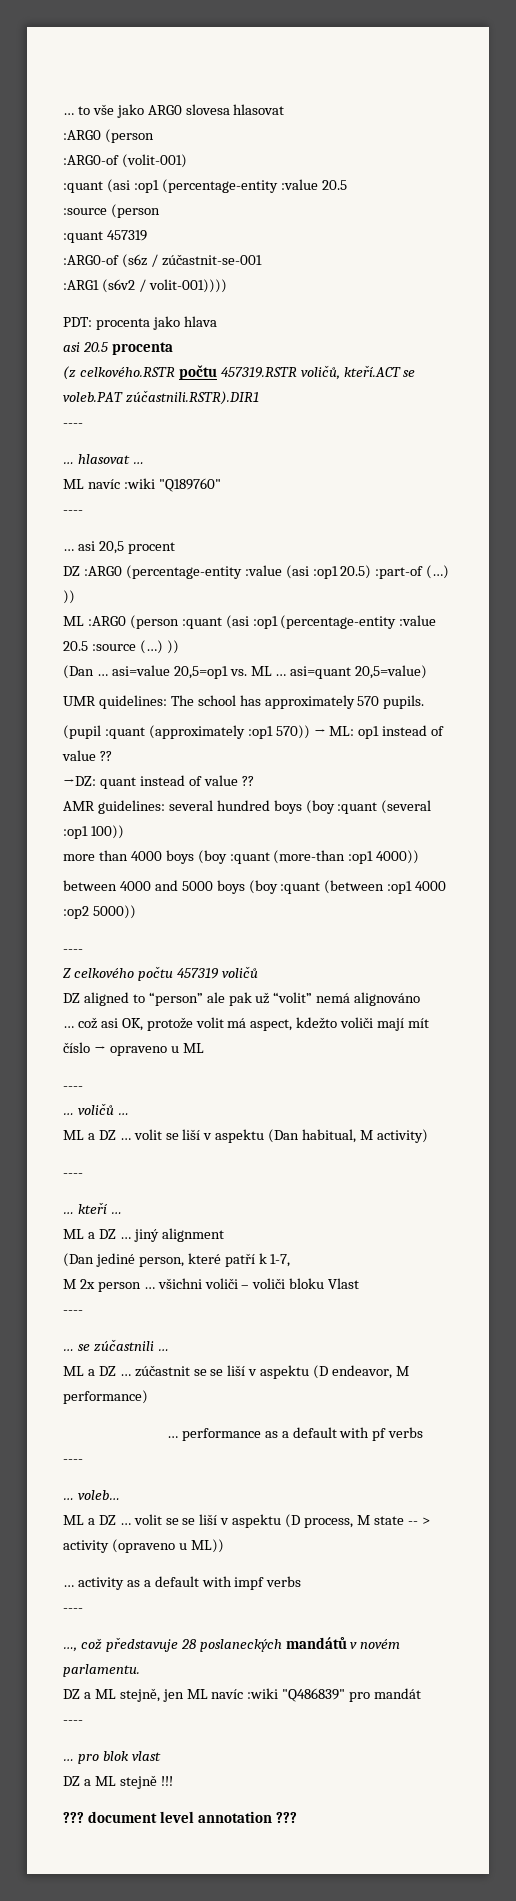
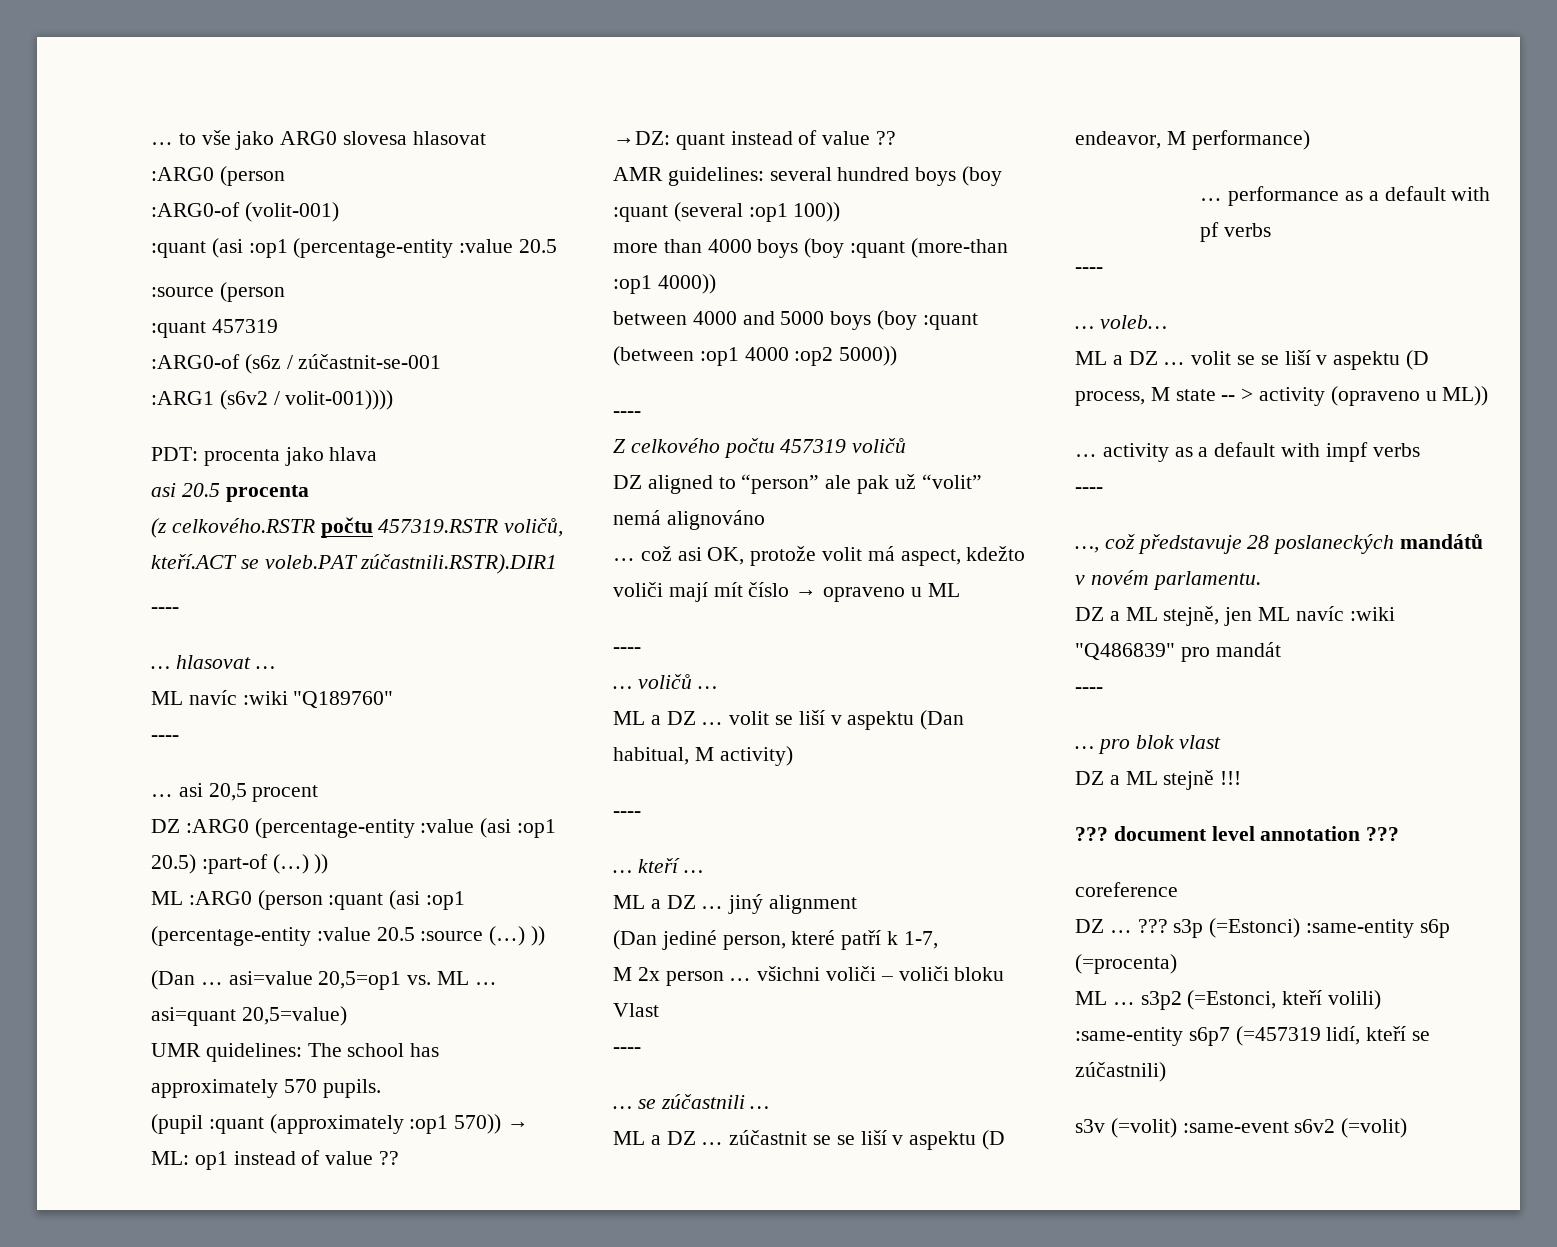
+ coreference
+ DZ … ??? s3p (=Estonci) :same-entity s6p (=procenta)
+ ML … s3p2 (=Estonci, kteří volili) :same-entity s6p7 (=457319 lidí, kteří se zúčastnili)
+ s3v (=volit) :same-event s6v2 (=volit)

